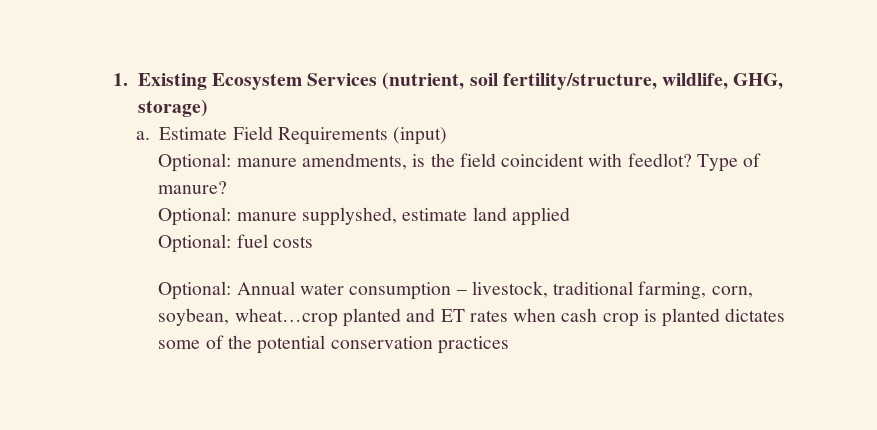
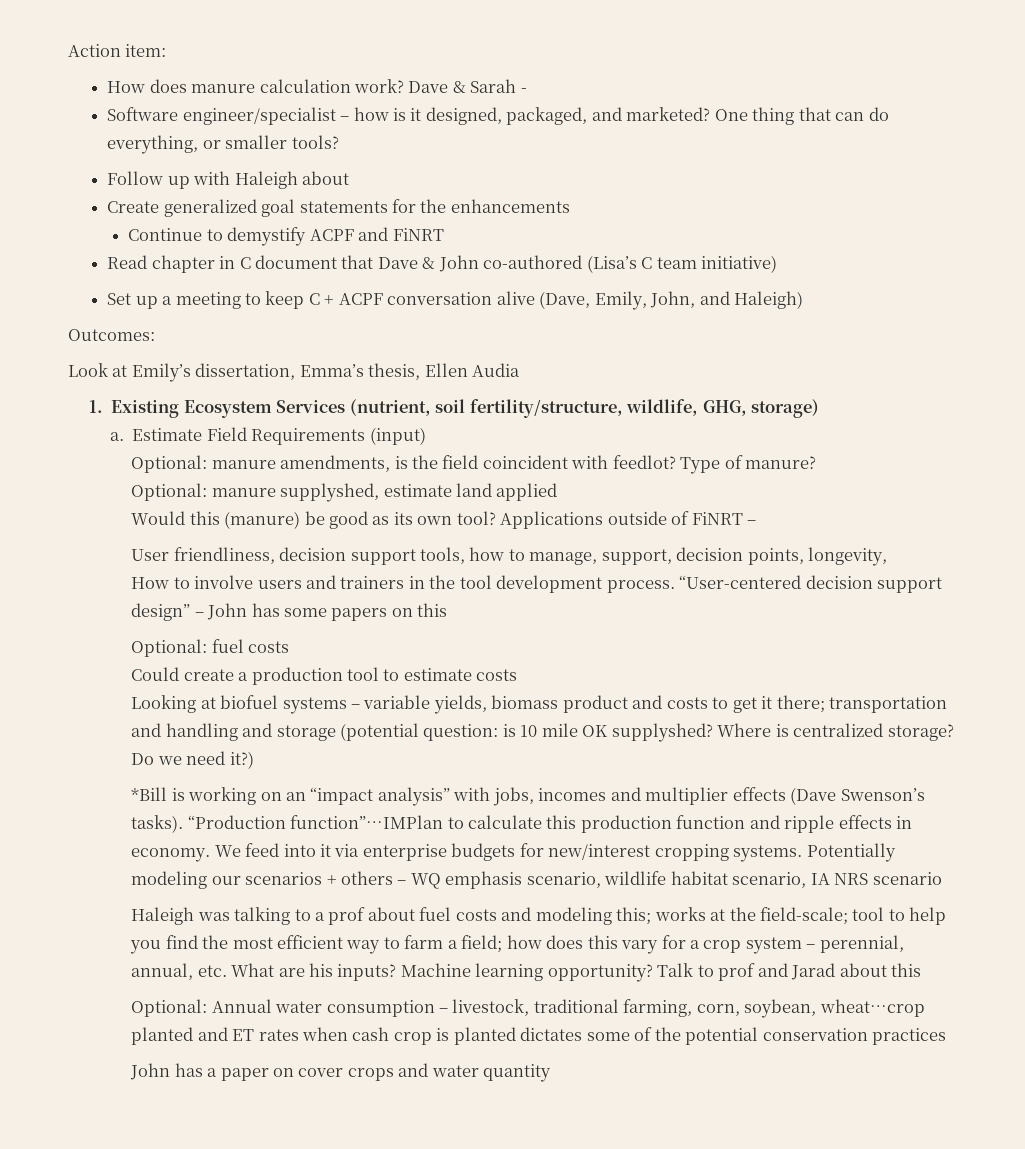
+ Action item:
+ How does manure calculation work? Dave & Sarah -
+ Software engineer/specialist – how is it designed, packaged, and marketed? One thing that can do everything, or smaller tools?
+ Follow up with Haleigh about
+ Create generalized goal statements for the enhancements
+ Continue to demystify ACPF and FiNRT
+ Read chapter in C document that Dave & John co-authored (Lisa’s C team initiative)
+ Set up a meeting to keep C + ACPF conversation alive (Dave, Emily, John, and Haleigh)
+ Outcomes:
+ Look at Emily’s dissertation, Emma’s thesis, Ellen Audia
+ Would this (manure) be good as its own tool? Applications outside of FiNRT –
+ User friendliness, decision support tools, how to manage, support, decision points, longevity,
+ How to involve users and trainers in the tool development process. “User-centered decision support design” – John has some papers on this
  Optional: fuel costs
+ Could create a production tool to estimate costs
+ Looking at biofuel systems – variable yields, biomass product and costs to get it there; transportation and handling and storage (potential question: is 10 mile OK supplyshed? Where is centralized storage? Do we need it?)
+ *Bill is working on an “impact analysis” with jobs, incomes and multiplier effects (Dave Swenson’s tasks). “Production function”…IMPlan to calculate this production function and ripple effects in economy. We feed into it via enterprise budgets for new/interest cropping systems. Potentially modeling our scenarios + others – WQ emphasis scenario, wildlife habitat scenario, IA NRS scenario
+ Haleigh was talking to a prof about fuel costs and modeling this; works at the field-scale; tool to help you find the most efficient way to farm a field; how does this vary for a crop system – perennial, annual, etc. What are his inputs? Machine learning opportunity? Talk to prof and Jarad about this
+ John has a paper on cover crops and water quantity

